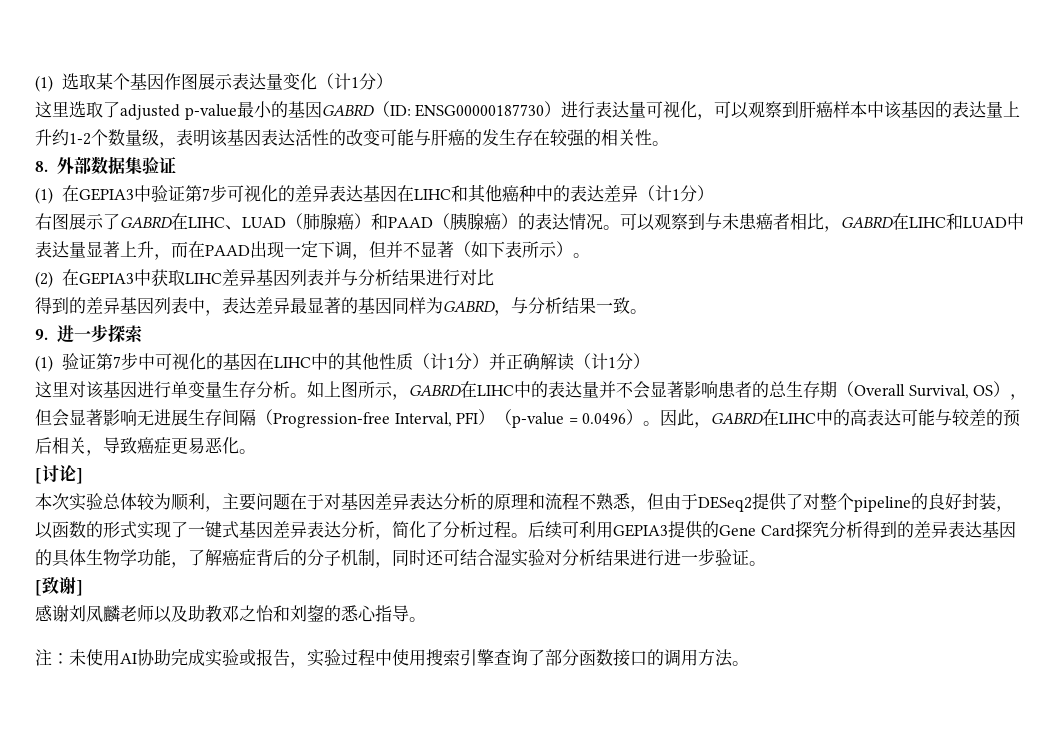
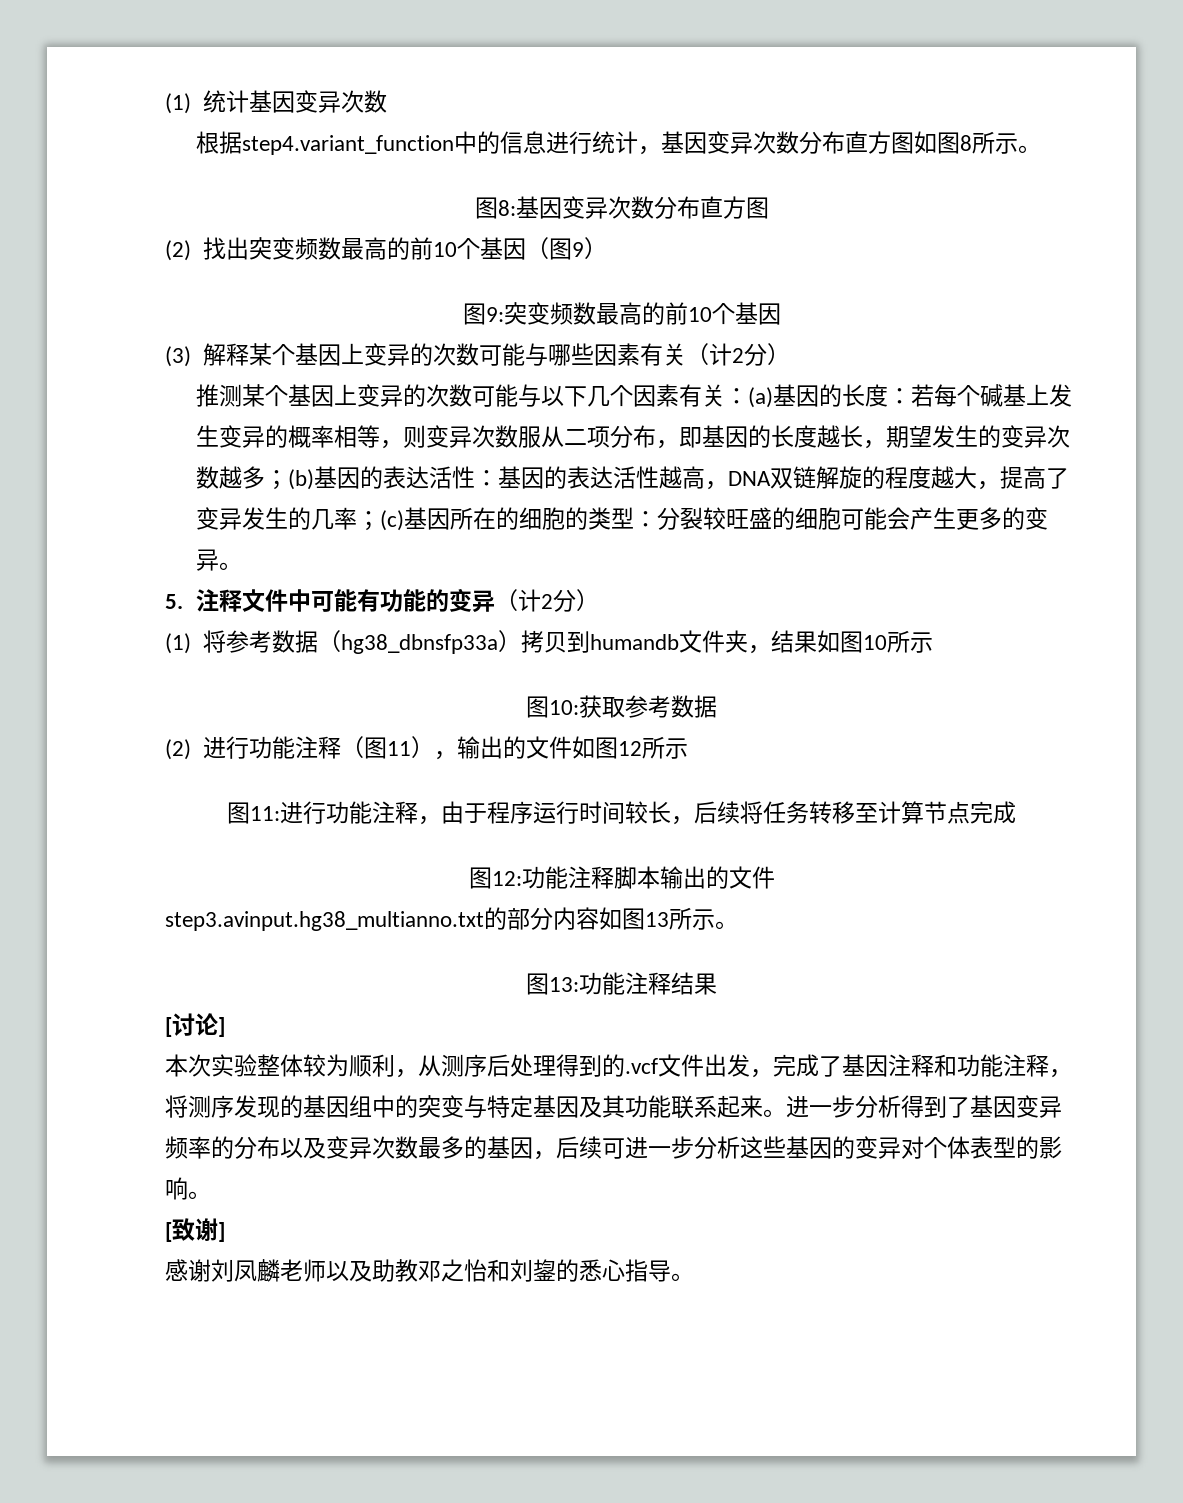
- (1)选取某个基因作图展示表达量变化（计1分）
- 这里选取了adjusted p-value最小的基因GABRD（ID: ENSG00000187730）进行表达量可视化，可以观察到肝癌样本中该基因的表达量上升约1-2个数量级，表明该基因表达活性的改变可能与肝癌的发生存在较强的相关性。
- 8.外部数据集验证
- (1)在GEPIA3中验证第7步可视化的差异表达基因在LIHC和其他癌种中的表达差异（计1分）
- 右图展示了GABRD在LIHC、LUAD（肺腺癌）和PAAD（胰腺癌）的表达情况。可以观察到与未患癌者相比，GABRD在LIHC和LUAD中表达量显著上升，而在PAAD出现一定下调，但并不显著（如下表所示）。
- (2)在GEPIA3中获取LIHC差异基因列表并与分析结果进行对比
- 得到的差异基因列表中，表达差异最显著的基因同样为GABRD，与分析结果一致。
- 9.进一步探索
- (1)验证第7步中可视化的基因在LIHC中的其他性质（计1分）并正确解读（计1分）
- 这里对该基因进行单变量生存分析。如上图所示，GABRD在LIHC中的表达量并不会显著影响患者的总生存期（Overall Survival, OS），但会显著影响无进展生存间隔（Progression-free Interval, PFI）（p-value = 0.0496）。因此，GABRD在LIHC中的高表达可能与较差的预后相关，导致癌症更易恶化。
+ (1)统计基因变异次数
+ 根据step4.variant_function中的信息进行统计，基因变异次数分布直方图如图8所示。
+ 图8:基因变异次数分布直方图
+ (2)找出突变频数最高的前10个基因（图9）
+ 图9:突变频数最高的前10个基因
+ (3)解释某个基因上变异的次数可能与哪些因素有关（计2分）
+ 推测某个基因上变异的次数可能与以下几个因素有关：(a)基因的长度：若每个碱基上发生变异的概率相等，则变异次数服从二项分布，即基因的长度越长，期望发生的变异次数越多；(b)基因的表达活性：基因的表达活性越高，DNA双链解旋的程度越大，提高了变异发生的几率；(c)基因所在的细胞的类型：分裂较旺盛的细胞可能会产生更多的变异。
+ 5.注释文件中可能有功能的变异（计2分）
+ (1)将参考数据（hg38_dbnsfp33a）拷贝到humandb文件夹，结果如图10所示
+ 图10:获取参考数据
+ (2)进行功能注释（图11），输出的文件如图12所示
+ 图11:进行功能注释，由于程序运行时间较长，后续将任务转移至计算节点完成
+ 图12:功能注释脚本输出的文件
+ step3.avinput.hg38_multianno.txt的部分内容如图13所示。
+ 图13:功能注释结果
- 本次实验总体较为顺利，主要问题在于对基因差异表达分析的原理和流程不熟悉，但由于DESeq2提供了对整个pipeline的良好封装，以函数的形式实现了一键式基因差异表达分析，简化了分析过程。后续可利用GEPIA3提供的Gene Card探究分析得到的差异表达基因的具体生物学功能，了解癌症背后的分子机制，同时还可结合湿实验对分析结果进行进一步验证。
+ 本次实验整体较为顺利，从测序后处理得到的.vcf文件出发，完成了基因注释和功能注释，将测序发现的基因组中的突变与特定基因及其功能联系起来。进一步分析得到了基因变异频率的分布以及变异次数最多的基因，后续可进一步分析这些基因的变异对个体表型的影响。
- 注：未使用AI协助完成实验或报告，实验过程中使用搜索引擎查询了部分函数接口的调用方法。

